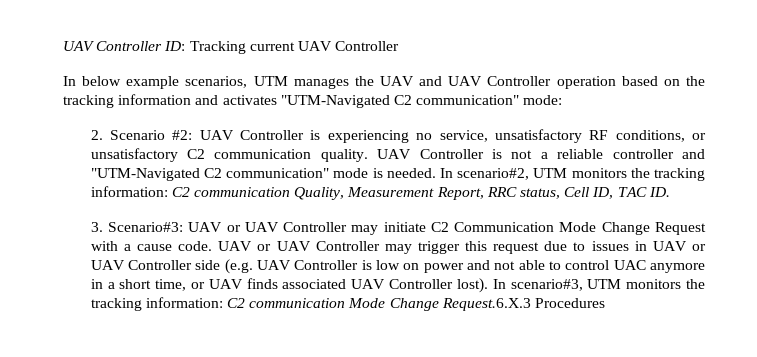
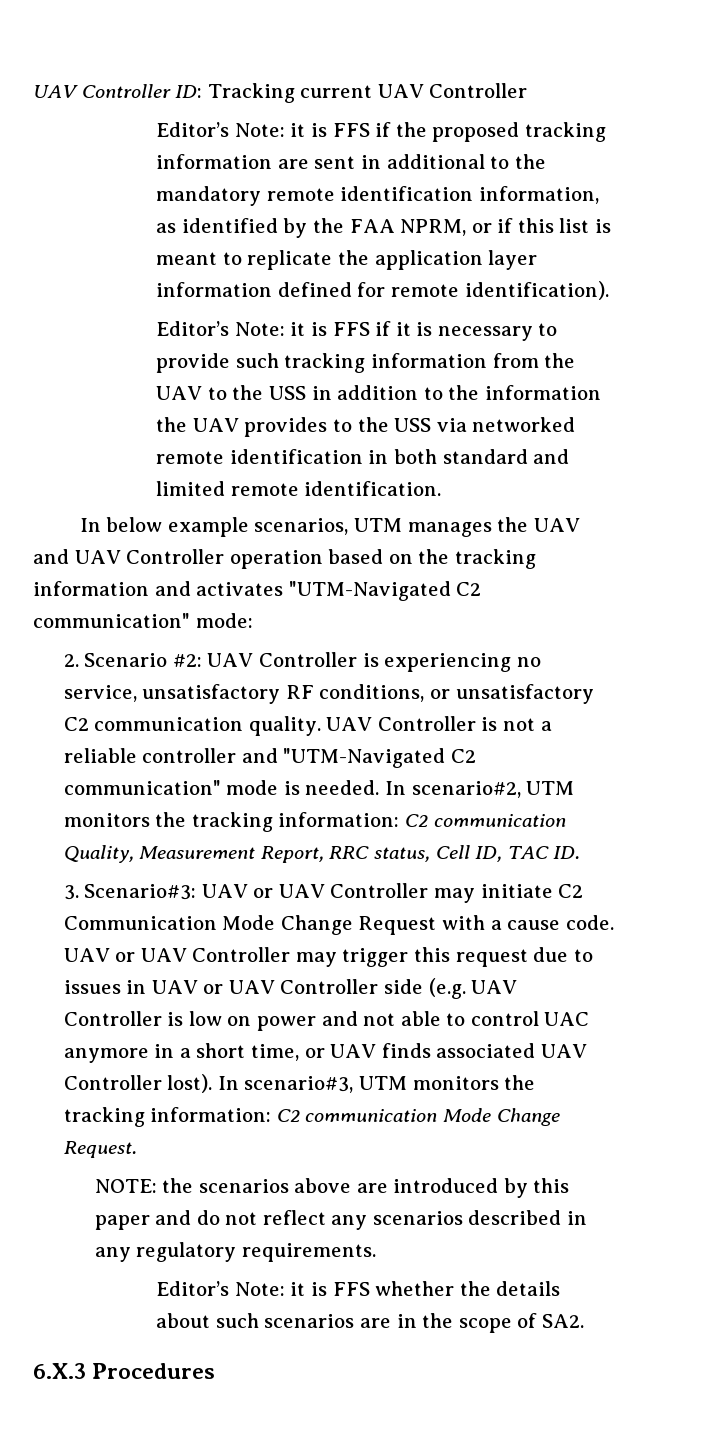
+ Editor’s Note: it is FFS if the proposed tracking information are sent in additional to the mandatory remote identification information, as identified by the FAA NPRM, or if this list is meant to replicate the application layer information defined for remote identification).
+ Editor’s Note: it is FFS if it is necessary to provide such tracking information from the UAV to the USS in addition to the information the UAV provides to the USS via networked remote identification in both standard and limited remote identification.
- In scenario#3, UTM monitors the tracking information: C2 communication Mode Change Request.6.X.3 Procedures
+ In scenario#3, UTM monitors the tracking information: C2 communication Mode Change Request.
+ NOTE: the scenarios above are introduced by this paper and do not reflect any scenarios described in any regulatory requirements.
+ Editor’s Note: it is FFS whether the details about such scenarios are in the scope of SA2.
+ 6.X.3 Procedures

